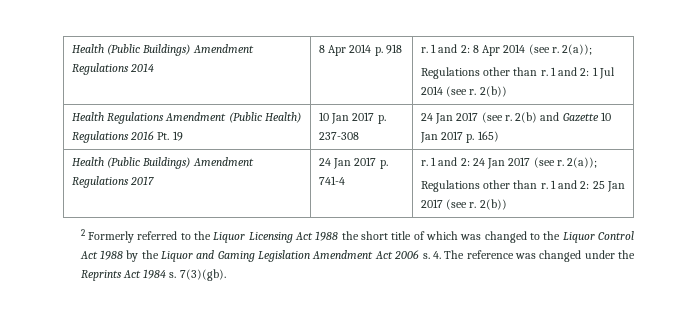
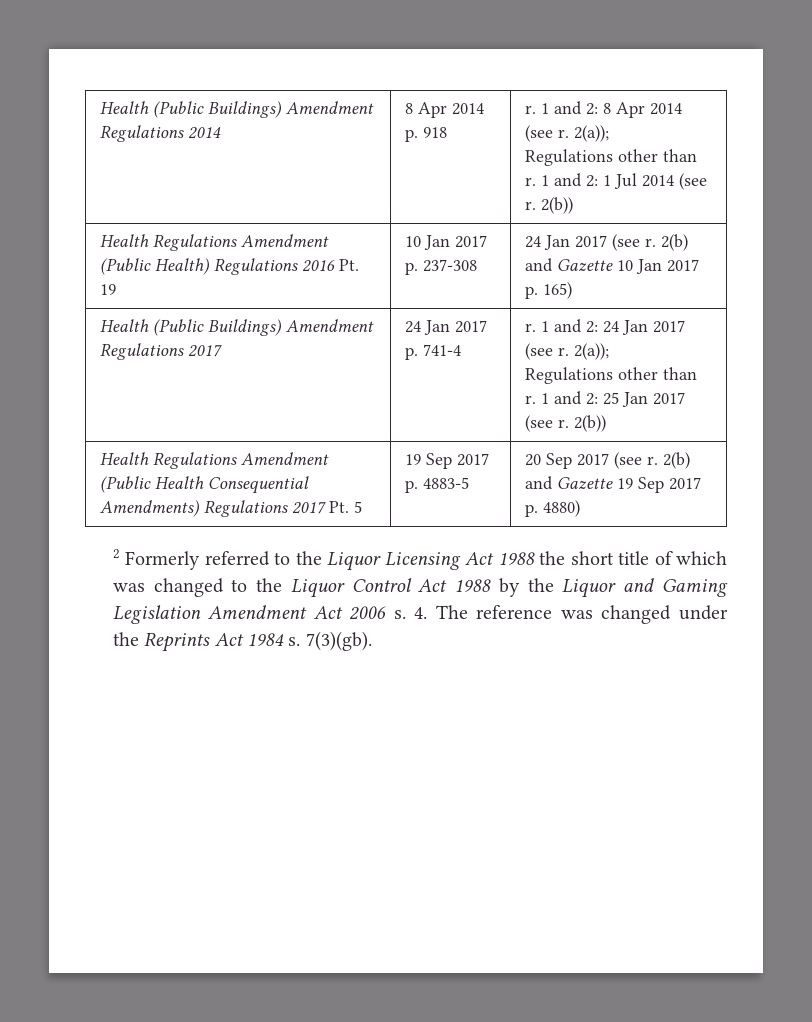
+ Health Regulations Amendment (Public Health Consequential Amendments) Regulations 2017 Pt. 5 | 19 Sep 2017 p. 4883-5 | 20 Sep 2017 (see r. 2(b) and Gazette 19 Sep 2017 p. 4880)

